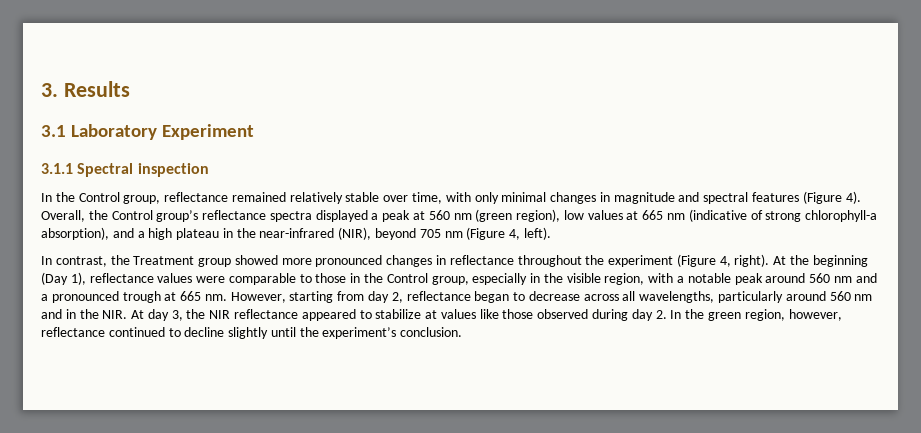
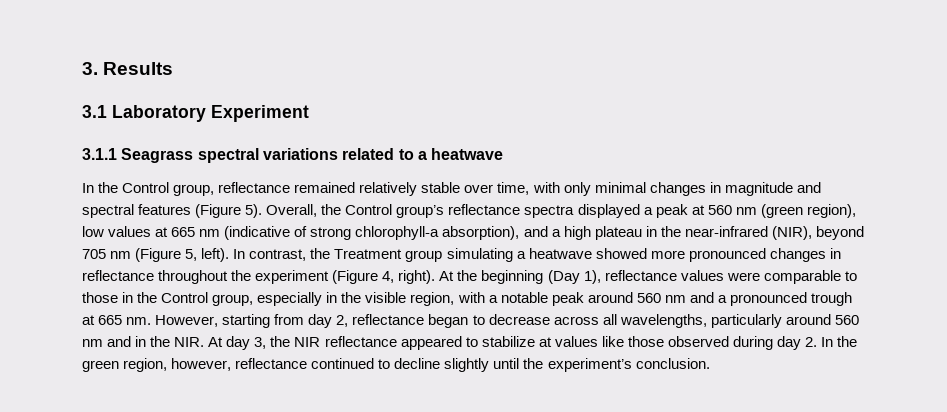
- 3.1.1 Spectral inspection
+ 3.1.1 Seagrass spectral variations related to a heatwave
- In the Control group, reflectance remained relatively stable over time, with only minimal changes in magnitude and spectral features (Figure 4).
+ In the Control group, reflectance remained relatively stable over time, with only minimal changes in magnitude and spectral features (Figure 5).
- Overall, the Control group’s reflectance spectra displayed a peak at 560 nm (green region), low values at 665 nm (indicative of strong chlorophyll-a absorption), and a high plateau in the near-infrared (NIR), beyond 705 nm (Figure 4, left).
- In contrast, the Treatment group showed more pronounced changes in reflectance throughout the experiment (Figure 4, right).
+ Overall, the Control group’s reflectance spectra displayed a peak at 560 nm (green region), low values at 665 nm (indicative of strong chlorophyll-a absorption), and a high plateau in the near-infrared (NIR), beyond 705 nm (Figure 5, left). In contrast, the Treatment group simulating a heatwave showed more pronounced changes in reflectance throughout the experiment (Figure 4, right).

